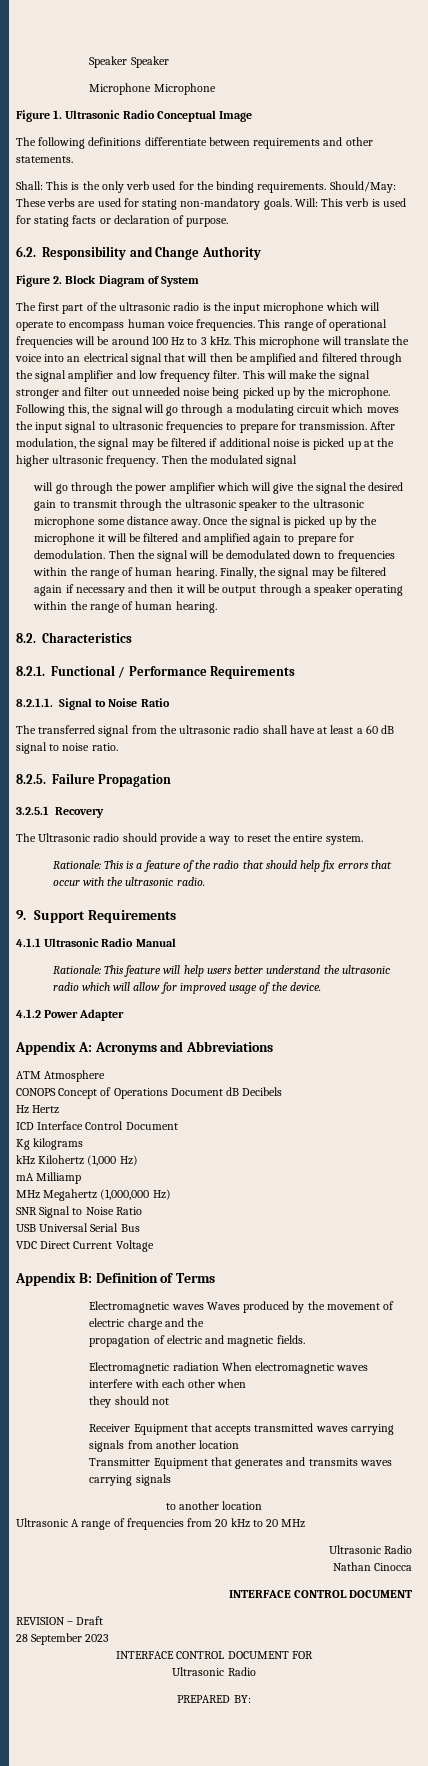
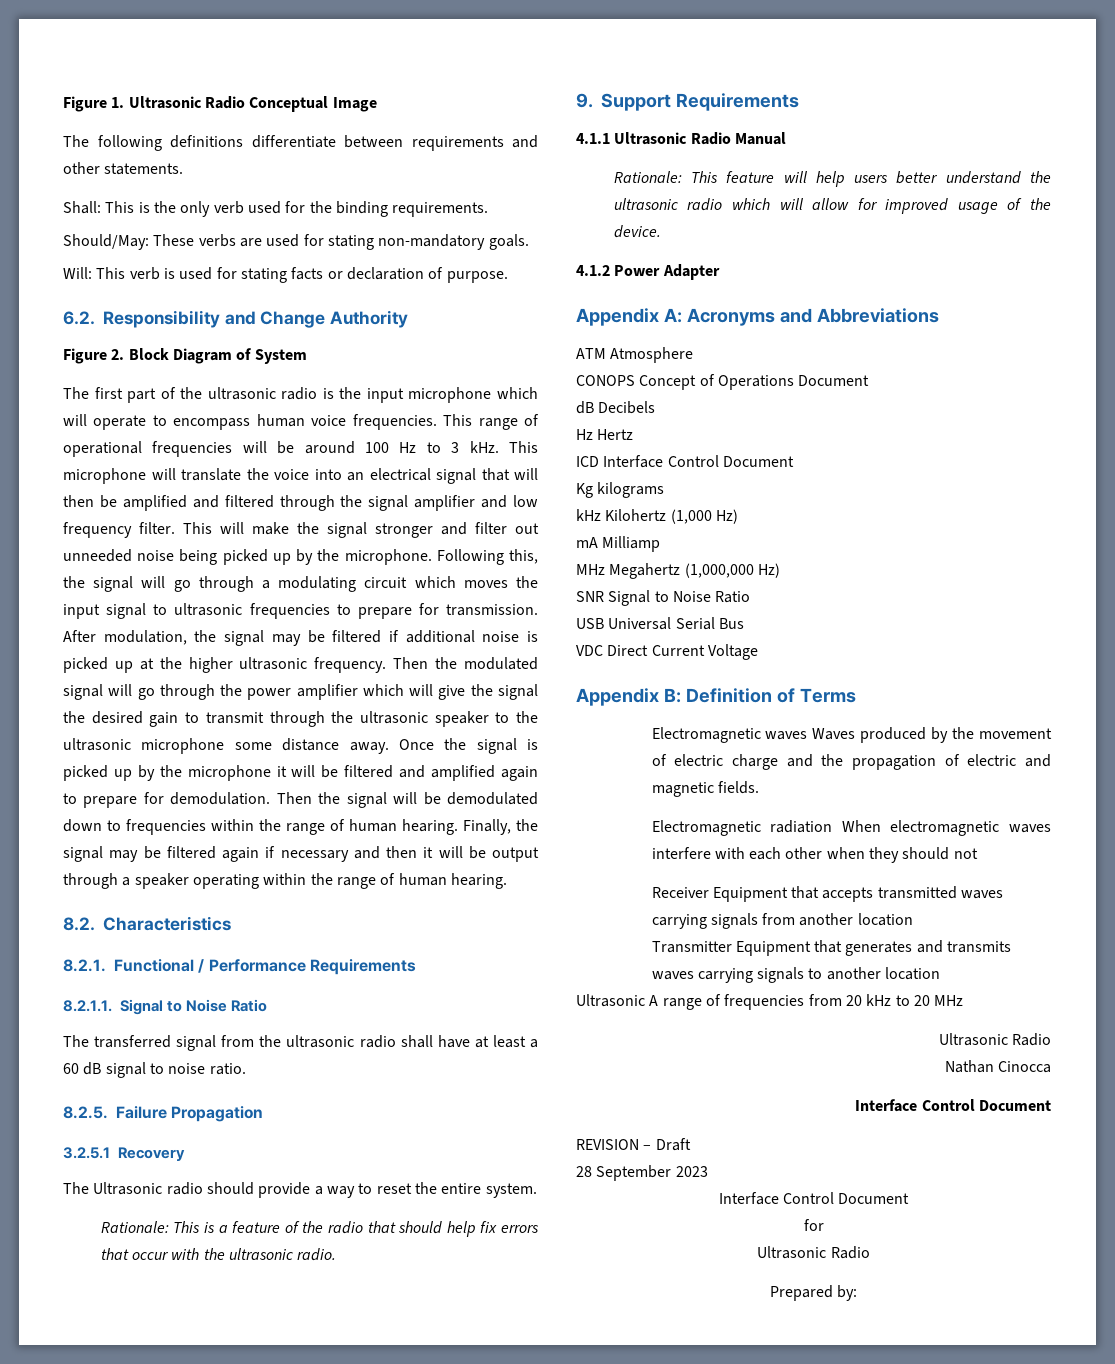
- Speaker Speaker
- Microphone Microphone
- Shall: This is the only verb used for the binding requirements. Should/May: These verbs are used for stating non-mandatory goals. Will: This verb is used for stating facts or declaration of purpose.
+ Shall: This is the only verb used for the binding requirements.
+ Should/May: These verbs are used for stating non-mandatory goals.
+ Will: This verb is used for stating facts or declaration of purpose.
- Then the modulated signal
- will go through the power amplifier which will give the signal the desired gain to transmit through the ultrasonic speaker to the ultrasonic microphone some distance away.
+ Then the modulated signal will go through the power amplifier which will give the signal the desired gain to transmit through the ultrasonic speaker to the ultrasonic microphone some distance away.
- CONOPS Concept of Operations Document dB Decibels
+ CONOPS Concept of Operations Document
+ dB Decibels
- Electromagnetic waves Waves produced by the movement of electric charge and the
- propagation of electric and magnetic fields.
+ Electromagnetic waves Waves produced by the movement of electric charge and the propagation of electric and magnetic fields.
- Electromagnetic radiation When electromagnetic waves interfere with each other when
- they should not
+ Electromagnetic radiation When electromagnetic waves interfere with each other when they should not
- Transmitter Equipment that generates and transmits waves carrying signals
- to another location
+ Transmitter Equipment that generates and transmits waves carrying signals to another location
  Nathan Cinocca
- INTERFACE CONTROL DOCUMENT
+ Interface Control Document
  28 September 2023
- INTERFACE CONTROL DOCUMENT FOR
+ Interface Control Document
+ for
  Ultrasonic Radio
- PREPARED BY:
+ Prepared by:

